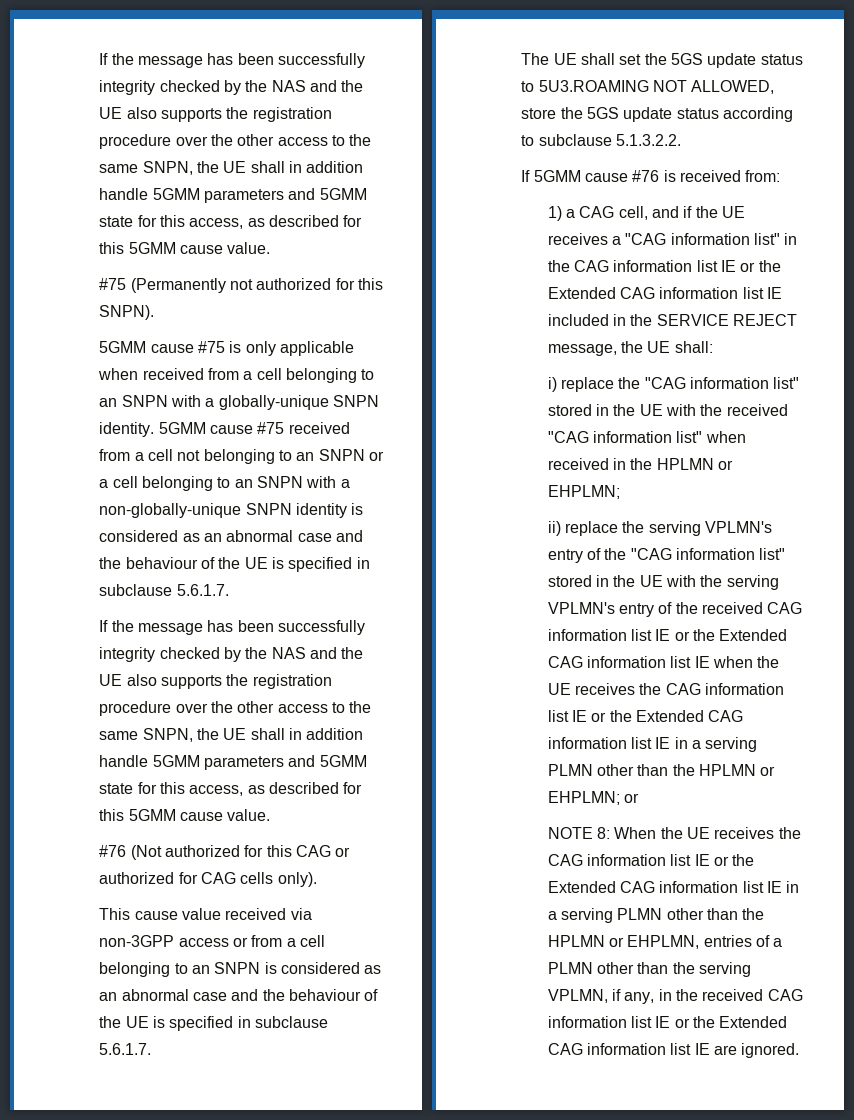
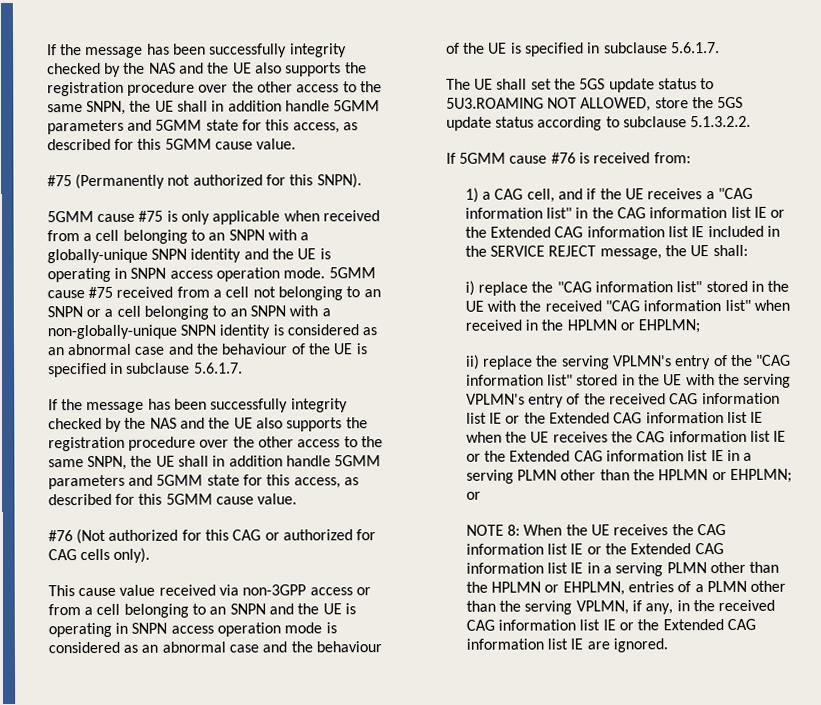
- 5GMM cause #75 is only applicable when received from a cell belonging to an SNPN with a globally-unique SNPN identity.
+ 5GMM cause #75 is only applicable when received from a cell belonging to an SNPN with a globally-unique SNPN identity and the UE is operating in SNPN access operation mode.
- This cause value received via non-3GPP access or from a cell belonging to an SNPN is considered as an abnormal case and the behaviour of the UE is specified in subclause 5.6.1.7.
+ This cause value received via non-3GPP access or from a cell belonging to an SNPN and the UE is operating in SNPN access operation mode is considered as an abnormal case and the behaviour of the UE is specified in subclause 5.6.1.7.

